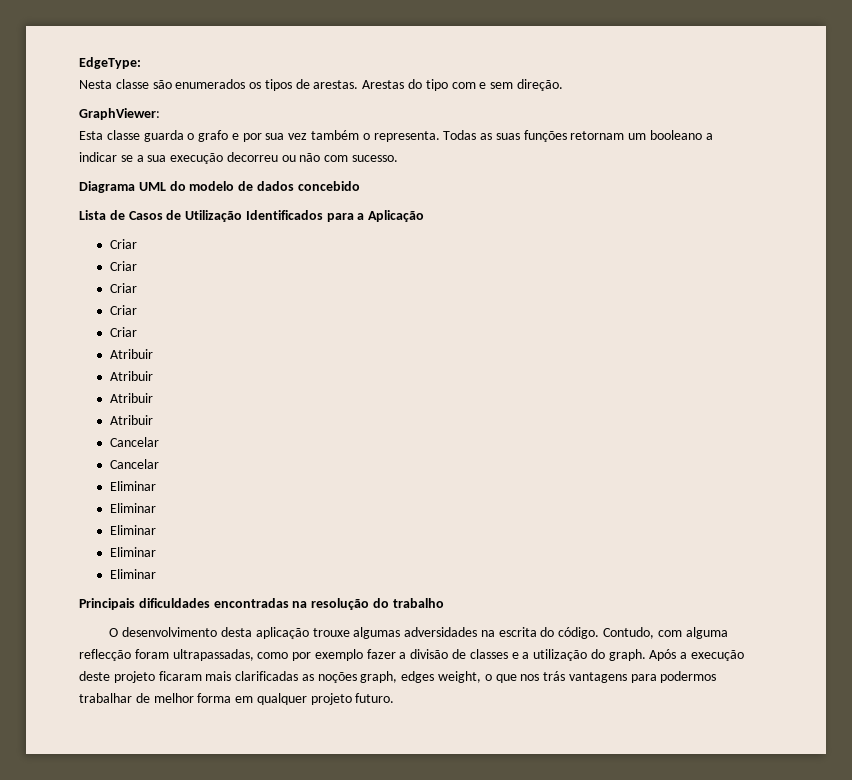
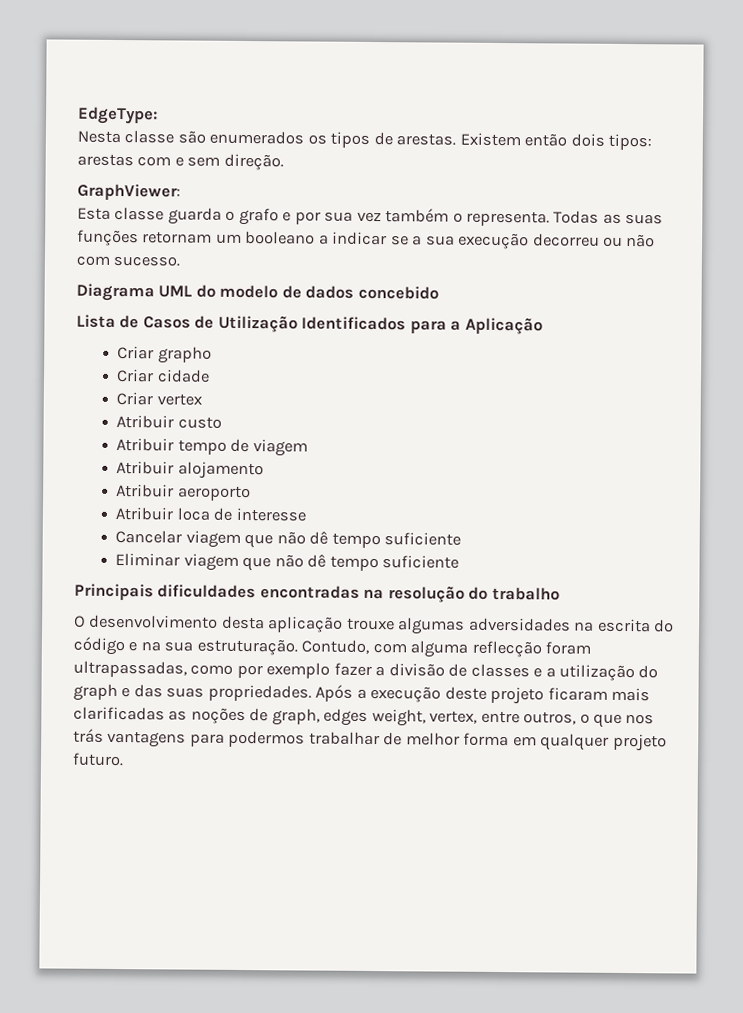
- Arestas do tipo com e sem direção.
+ Existem então dois tipos: arestas com e sem direção.
  Lista de Casos de Utilização Identificados para a Aplicação
- Criar
- Criar
- Criar
- Criar
- Criar
- Atribuir
- Atribuir
- Atribuir
- Atribuir
- Cancelar
- Cancelar
- Eliminar
- Eliminar
- Eliminar
- Eliminar
- Eliminar
+ Criar grapho
+ Criar cidade
+ Criar vertex
+ Atribuir custo
+ Atribuir tempo de viagem
+ Atribuir alojamento
+ Atribuir aeroporto
+ Atribuir loca de interesse
+ Cancelar viagem que não dê tempo suficiente
+ Eliminar viagem que não dê tempo suficiente
- O desenvolvimento desta aplicação trouxe algumas adversidades na escrita do código.
+ O desenvolvimento desta aplicação trouxe algumas adversidades na escrita do código e na sua estruturação.
- Contudo, com alguma reflecção foram ultrapassadas, como por exemplo fazer a divisão de classes e a utilização do graph.
+ Contudo, com alguma reflecção foram ultrapassadas, como por exemplo fazer a divisão de classes e a utilização do graph e das suas propriedades.
- Após a execução deste projeto ficaram mais clarificadas as noções graph, edges weight, o que nos trás vantagens para podermos trabalhar de melhor forma em qualquer projeto futuro.
+ Após a execução deste projeto ficaram mais clarificadas as noções de graph, edges weight, vertex, entre outros, o que nos trás vantagens para podermos trabalhar de melhor forma em qualquer projeto futuro.

